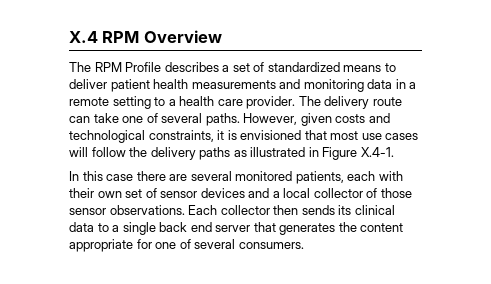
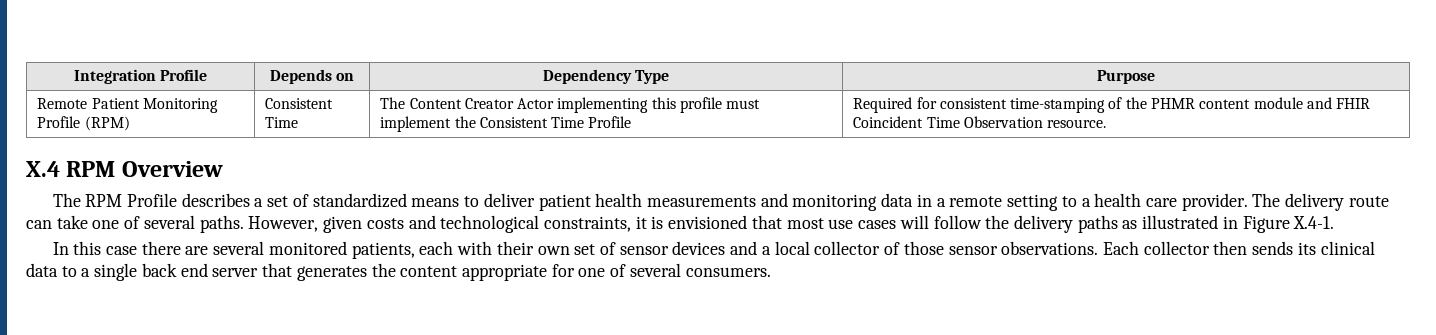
+ Integration Profile | Depends on | Dependency Type | Purpose
+ Remote Patient Monitoring Profile (RPM) | Consistent Time | The Content Creator Actor implementing this profile must implement the Consistent Time Profile | Required for consistent time-stamping of the PHMR content module and FHIR Coincident Time Observation resource.

